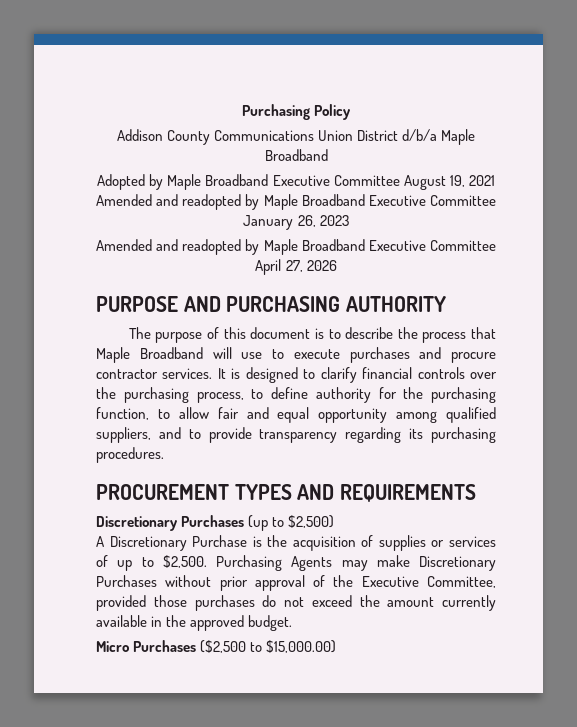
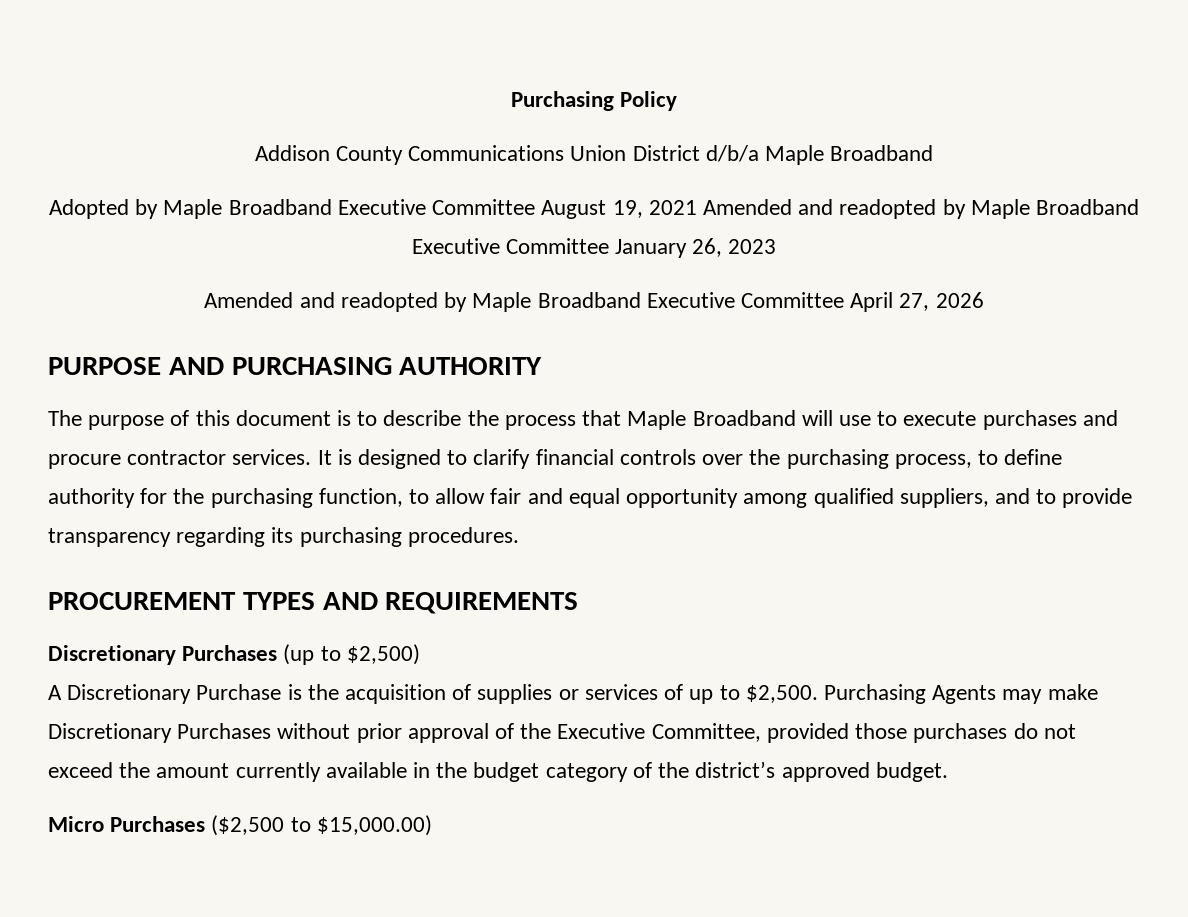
- Purchasing Agents may make Discretionary Purchases without prior approval of the Executive Committee, provided those purchases do not exceed the amount currently available in the approved budget.
+ Purchasing Agents may make Discretionary Purchases without prior approval of the Executive Committee, provided those purchases do not exceed the amount currently available in the budget category of the district’s approved budget.

